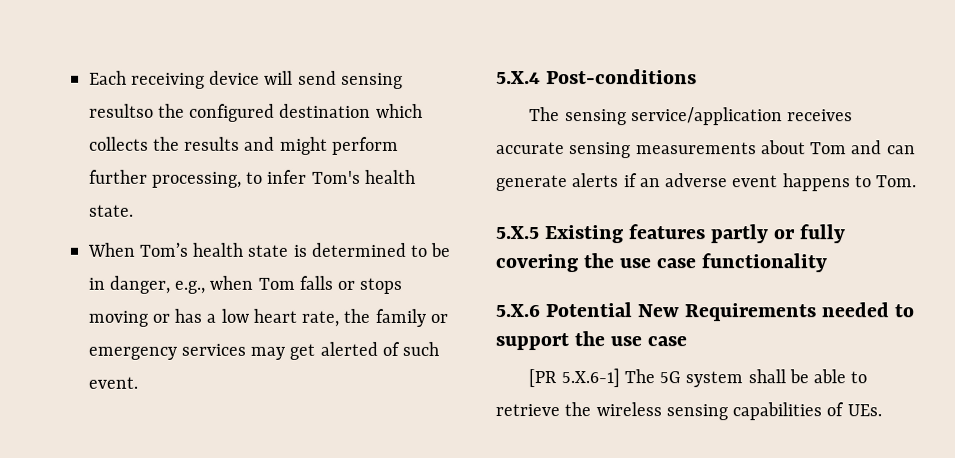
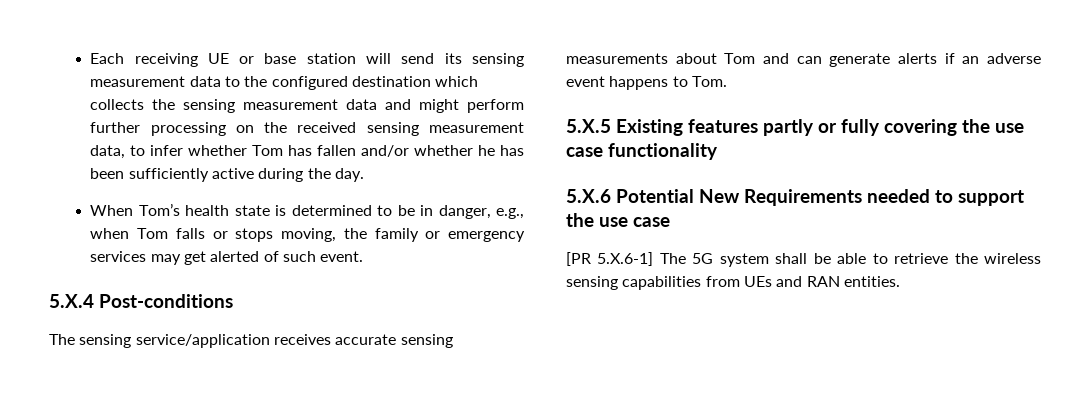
- Each receiving device will send sensing resultso the configured destination which collects the results and might perform further processing, to infer Tom's health state.
+ Each receiving UE or base station will send its sensing measurement data to the configured destination which collects the sensing measurement data and might perform further processing on the received sensing measurement data, to infer whether Tom has fallen and/or whether he has been sufficiently active during the day.
- When Tom’s health state is determined to be in danger, e.g., when Tom falls or stops moving or has a low heart rate, the family or emergency services may get alerted of such event.
+ When Tom’s health state is determined to be in danger, e.g., when Tom falls or stops moving, the family or emergency services may get alerted of such event.
- [PR 5.X.6-1] The 5G system shall be able to retrieve the wireless sensing capabilities of UEs.
+ [PR 5.X.6-1] The 5G system shall be able to retrieve the wireless sensing capabilities from UEs and RAN entities.

